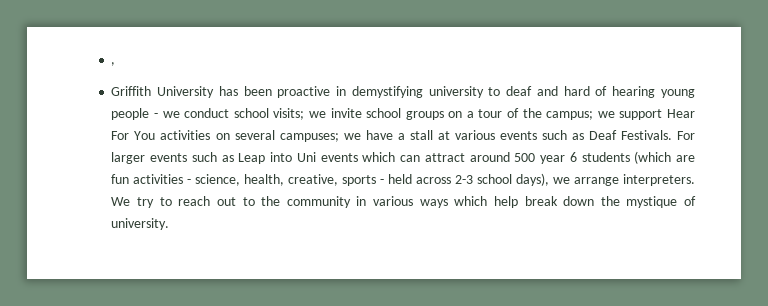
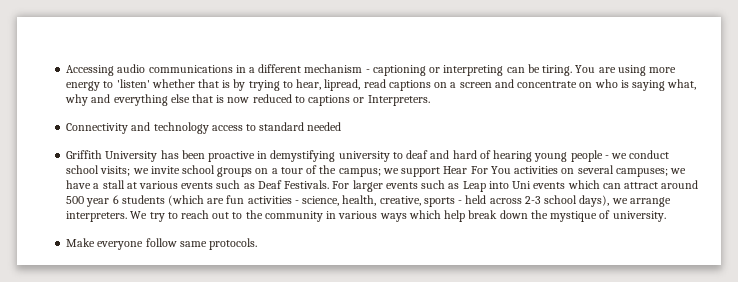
- ,
+ Accessing audio communications in a different mechanism - captioning or interpreting can be tiring. You are using more energy to 'listen' whether that is by trying to hear, lipread, read captions on a screen and concentrate on who is saying what, why and everything else that is now reduced to captions or Interpreters.
+ Connectivity and technology access to standard needed
+ Make everyone follow same protocols.

